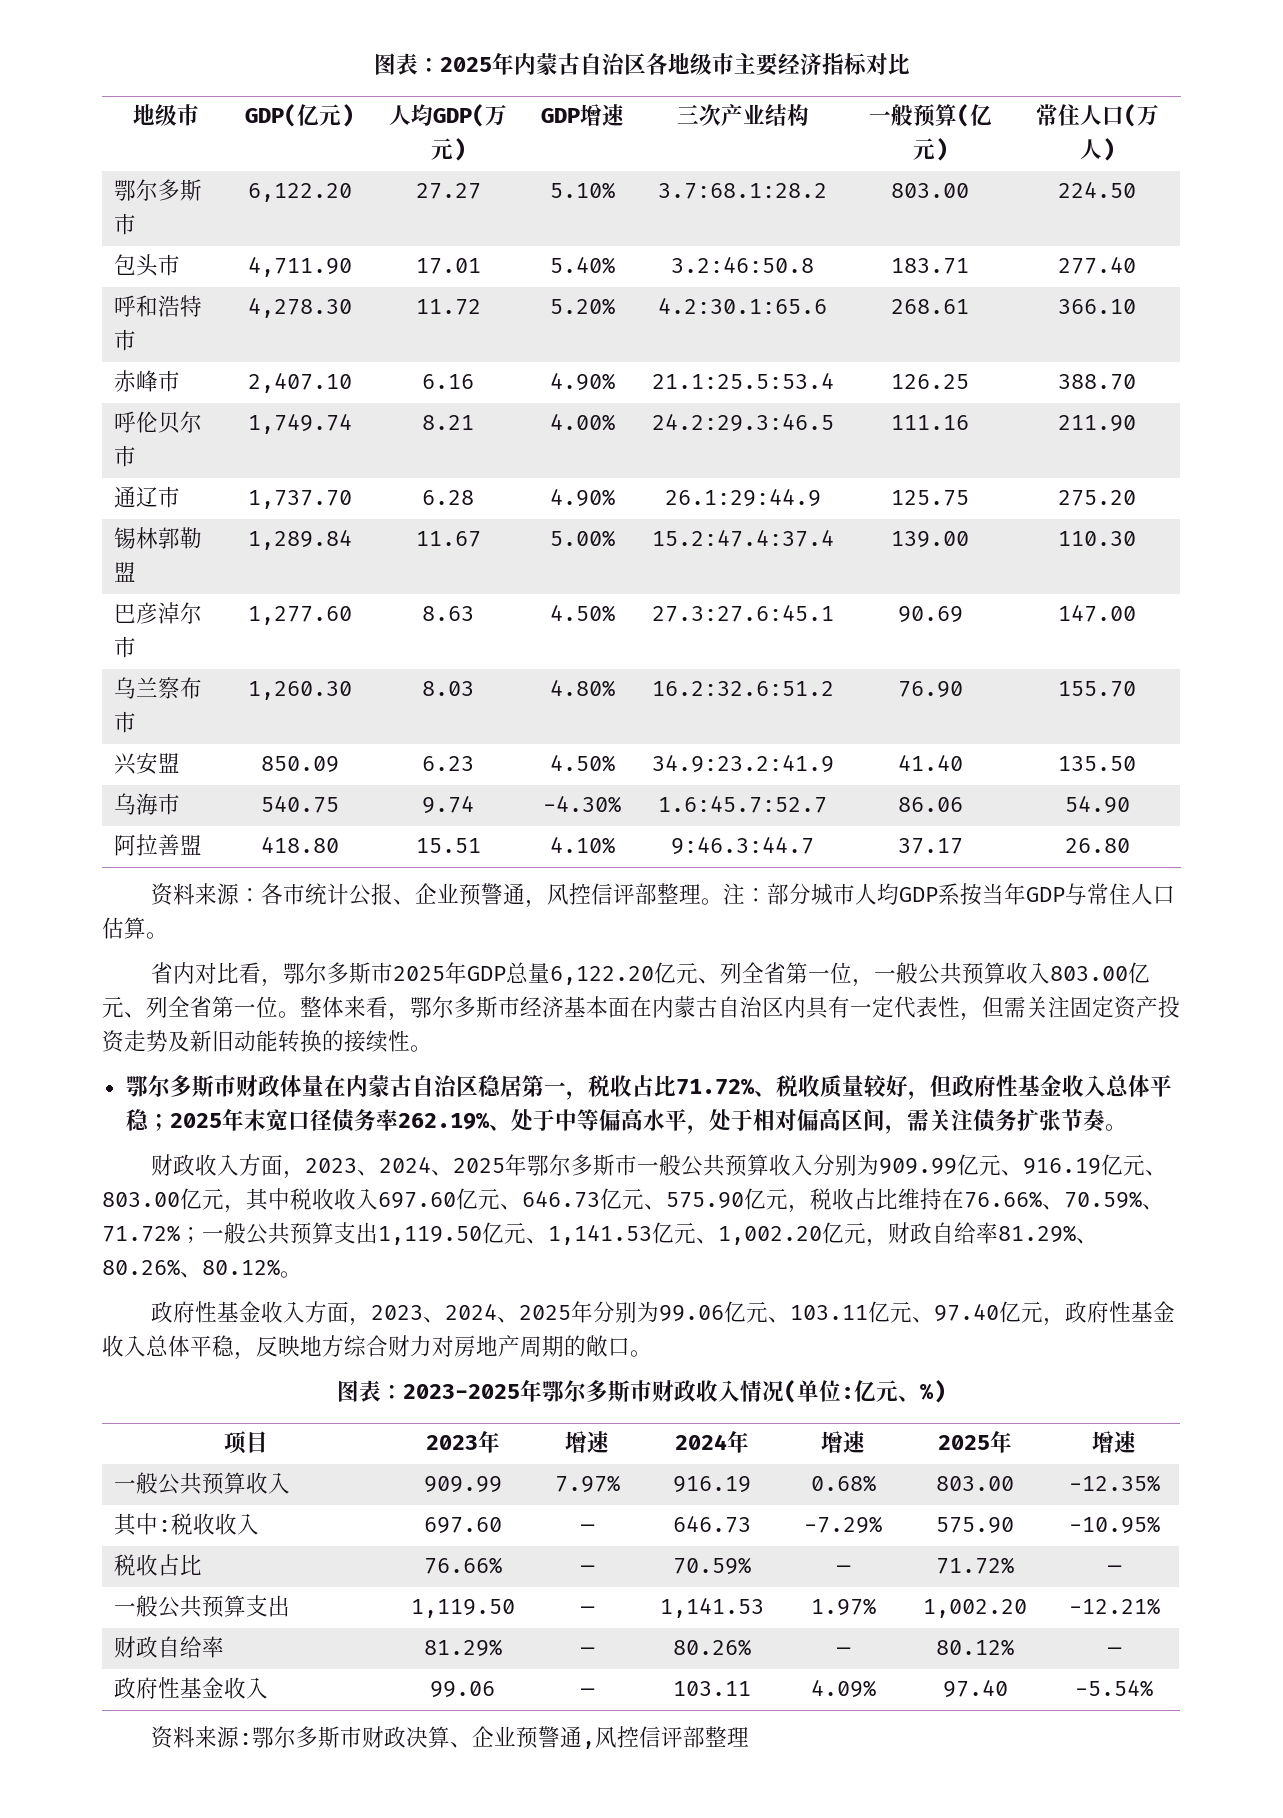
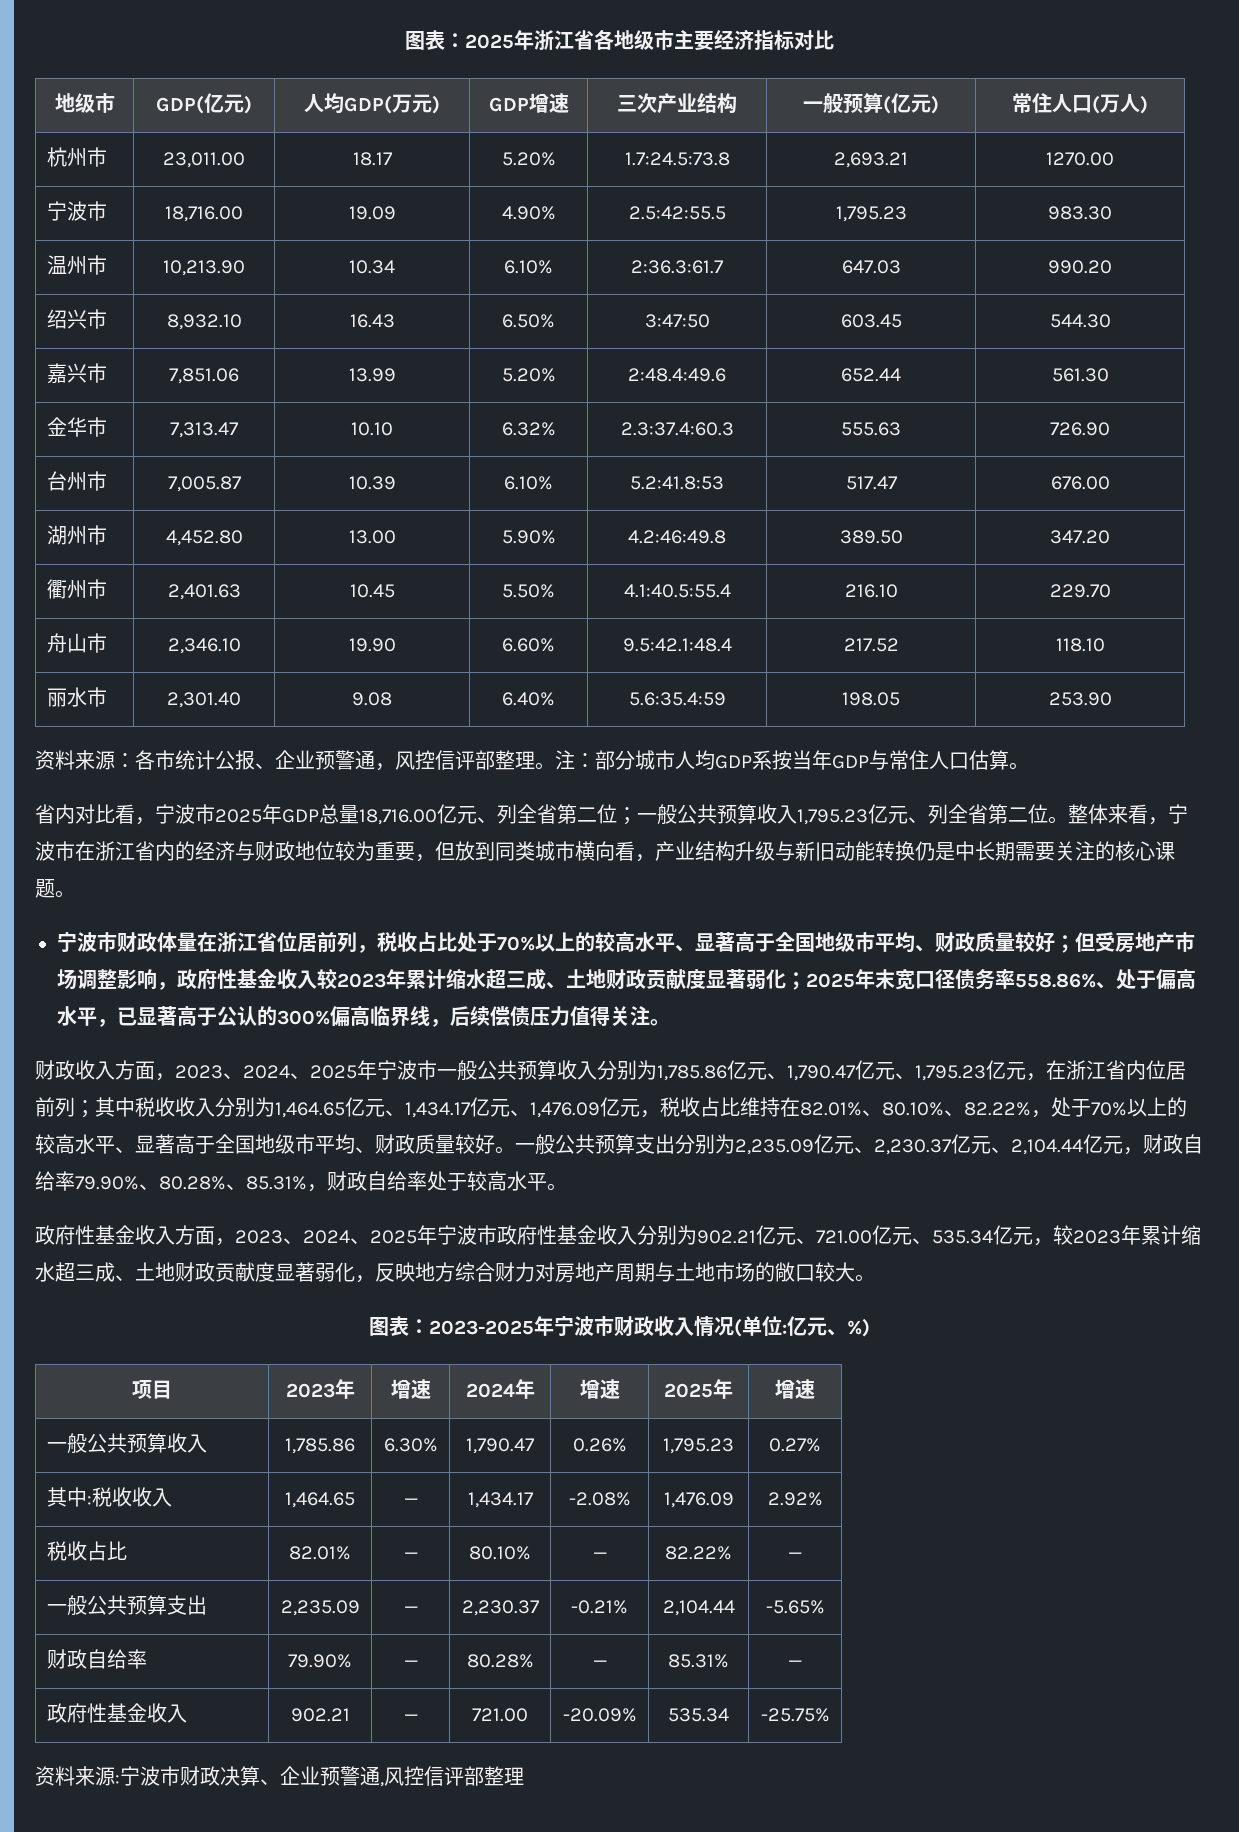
- 图表：2025年内蒙古自治区各地级市主要经济指标对比
+ 图表：2025年浙江省各地级市主要经济指标对比
- 鄂尔多斯市 | 6,122.20 | 27.27 | 5.10% | 3.7:68.1:28.2 | 803.00 | 224.50
- 包头市 | 4,711.90 | 17.01 | 5.40% | 3.2:46:50.8 | 183.71 | 277.40
- 呼和浩特市 | 4,278.30 | 11.72 | 5.20% | 4.2:30.1:65.6 | 268.61 | 366.10
- 赤峰市 | 2,407.10 | 6.16 | 4.90% | 21.1:25.5:53.4 | 126.25 | 388.70
- 呼伦贝尔市 | 1,749.74 | 8.21 | 4.00% | 24.2:29.3:46.5 | 111.16 | 211.90
- 通辽市 | 1,737.70 | 6.28 | 4.90% | 26.1:29:44.9 | 125.75 | 275.20
- 锡林郭勒盟 | 1,289.84 | 11.67 | 5.00% | 15.2:47.4:37.4 | 139.00 | 110.30
- 巴彦淖尔市 | 1,277.60 | 8.63 | 4.50% | 27.3:27.6:45.1 | 90.69 | 147.00
- 乌兰察布市 | 1,260.30 | 8.03 | 4.80% | 16.2:32.6:51.2 | 76.90 | 155.70
- 兴安盟 | 850.09 | 6.23 | 4.50% | 34.9:23.2:41.9 | 41.40 | 135.50
- 乌海市 | 540.75 | 9.74 | -4.30% | 1.6:45.7:52.7 | 86.06 | 54.90
- 阿拉善盟 | 418.80 | 15.51 | 4.10% | 9:46.3:44.7 | 37.17 | 26.80
+ 杭州市 | 23,011.00 | 18.17 | 5.20% | 1.7:24.5:73.8 | 2,693.21 | 1270.00
+ 宁波市 | 18,716.00 | 19.09 | 4.90% | 2.5:42:55.5 | 1,795.23 | 983.30
+ 温州市 | 10,213.90 | 10.34 | 6.10% | 2:36.3:61.7 | 647.03 | 990.20
+ 绍兴市 | 8,932.10 | 16.43 | 6.50% | 3:47:50 | 603.45 | 544.30
+ 嘉兴市 | 7,851.06 | 13.99 | 5.20% | 2:48.4:49.6 | 652.44 | 561.30
+ 金华市 | 7,313.47 | 10.10 | 6.32% | 2.3:37.4:60.3 | 555.63 | 726.90
+ 台州市 | 7,005.87 | 10.39 | 6.10% | 5.2:41.8:53 | 517.47 | 676.00
+ 湖州市 | 4,452.80 | 13.00 | 5.90% | 4.2:46:49.8 | 389.50 | 347.20
+ 衢州市 | 2,401.63 | 10.45 | 5.50% | 4.1:40.5:55.4 | 216.10 | 229.70
+ 舟山市 | 2,346.10 | 19.90 | 6.60% | 9.5:42.1:48.4 | 217.52 | 118.10
+ 丽水市 | 2,301.40 | 9.08 | 6.40% | 5.6:35.4:59 | 198.05 | 253.90
- 省内对比看，鄂尔多斯市2025年GDP总量6,122.20亿元、列全省第一位，一般公共预算收入803.00亿元、列全省第一位。
+ 省内对比看，宁波市2025年GDP总量18,716.00亿元、列全省第二位；一般公共预算收入1,795.23亿元、列全省第二位。
- 整体来看，鄂尔多斯市经济基本面在内蒙古自治区内具有一定代表性，但需关注固定资产投资走势及新旧动能转换的接续性。
- 鄂尔多斯市财政体量在内蒙古自治区稳居第一，税收占比71.72%、税收质量较好，但政府性基金收入总体平稳；2025年末宽口径债务率262.19%、处于中等偏高水平，处于相对偏高区间，需关注债务扩张节奏。
+ 整体来看，宁波市在浙江省内的经济与财政地位较为重要，但放到同类城市横向看，产业结构升级与新旧动能转换仍是中长期需要关注的核心课题。
+ 宁波市财政体量在浙江省位居前列，税收占比处于70%以上的较高水平、显著高于全国地级市平均、财政质量较好；但受房地产市场调整影响，政府性基金收入较2023年累计缩水超三成、土地财政贡献度显著弱化；2025年末宽口径债务率558.86%、处于偏高水平，已显著高于公认的300%偏高临界线，后续偿债压力值得关注。
- 财政收入方面，2023、2024、2025年鄂尔多斯市一般公共预算收入分别为909.99亿元、916.19亿元、803.00亿元，其中税收收入697.60亿元、646.73亿元、575.90亿元，税收占比维持在76.66%、70.59%、71.72%；一般公共预算支出1,119.50亿元、1,141.53亿元、1,002.20亿元，财政自给率81.29%、80.26%、80.12%。
+ 财政收入方面，2023、2024、2025年宁波市一般公共预算收入分别为1,785.86亿元、1,790.47亿元、1,795.23亿元，在浙江省内位居前列；其中税收收入分别为1,464.65亿元、1,434.17亿元、1,476.09亿元，税收占比维持在82.01%、80.10%、82.22%，处于70%以上的较高水平、显著高于全国地级市平均、财政质量较好。一般公共预算支出分别为2,235.09亿元、2,230.37亿元、2,104.44亿元，财政自给率79.90%、80.28%、85.31%，财政自给率处于较高水平。
- 政府性基金收入方面，2023、2024、2025年分别为99.06亿元、103.11亿元、97.40亿元，政府性基金收入总体平稳，反映地方综合财力对房地产周期的敞口。
+ 政府性基金收入方面，2023、2024、2025年宁波市政府性基金收入分别为902.21亿元、721.00亿元、535.34亿元，较2023年累计缩水超三成、土地财政贡献度显著弱化，反映地方综合财力对房地产周期与土地市场的敞口较大。
- 图表：2023-2025年鄂尔多斯市财政收入情况(单位:亿元、%)
+ 图表：2023-2025年宁波市财政收入情况(单位:亿元、%)
- 一般公共预算收入 | 909.99 | 7.97% | 916.19 | 0.68% | 803.00 | -12.35%
+ 一般公共预算收入 | 1,785.86 | 6.30% | 1,790.47 | 0.26% | 1,795.23 | 0.27%
- 其中:税收收入 | 697.60 | — | 646.73 | -7.29% | 575.90 | -10.95%
+ 其中:税收收入 | 1,464.65 | — | 1,434.17 | -2.08% | 1,476.09 | 2.92%
- 税收占比 | 76.66% | — | 70.59% | — | 71.72% | —
+ 税收占比 | 82.01% | — | 80.10% | — | 82.22% | —
- 一般公共预算支出 | 1,119.50 | — | 1,141.53 | 1.97% | 1,002.20 | -12.21%
+ 一般公共预算支出 | 2,235.09 | — | 2,230.37 | -0.21% | 2,104.44 | -5.65%
- 财政自给率 | 81.29% | — | 80.26% | — | 80.12% | —
+ 财政自给率 | 79.90% | — | 80.28% | — | 85.31% | —
- 政府性基金收入 | 99.06 | — | 103.11 | 4.09% | 97.40 | -5.54%
- 资料来源:鄂尔多斯市财政决算、企业预警通,风控信评部整理
+ 政府性基金收入 | 902.21 | — | 721.00 | -20.09% | 535.34 | -25.75%
+ 资料来源:宁波市财政决算、企业预警通,风控信评部整理

